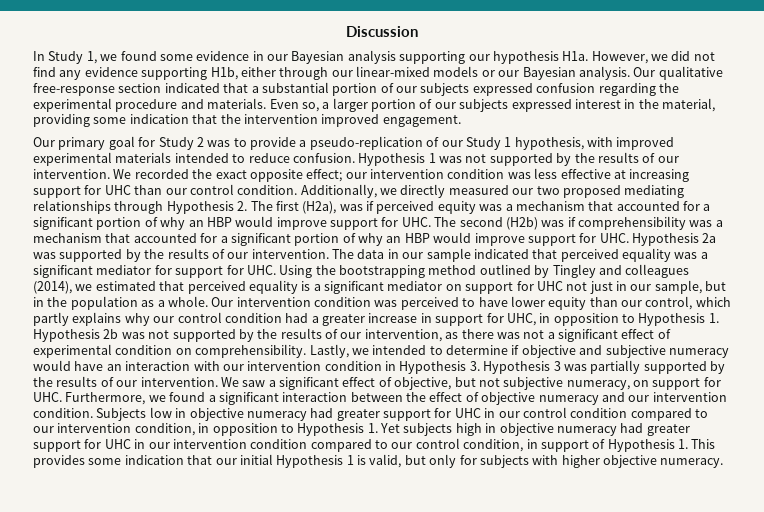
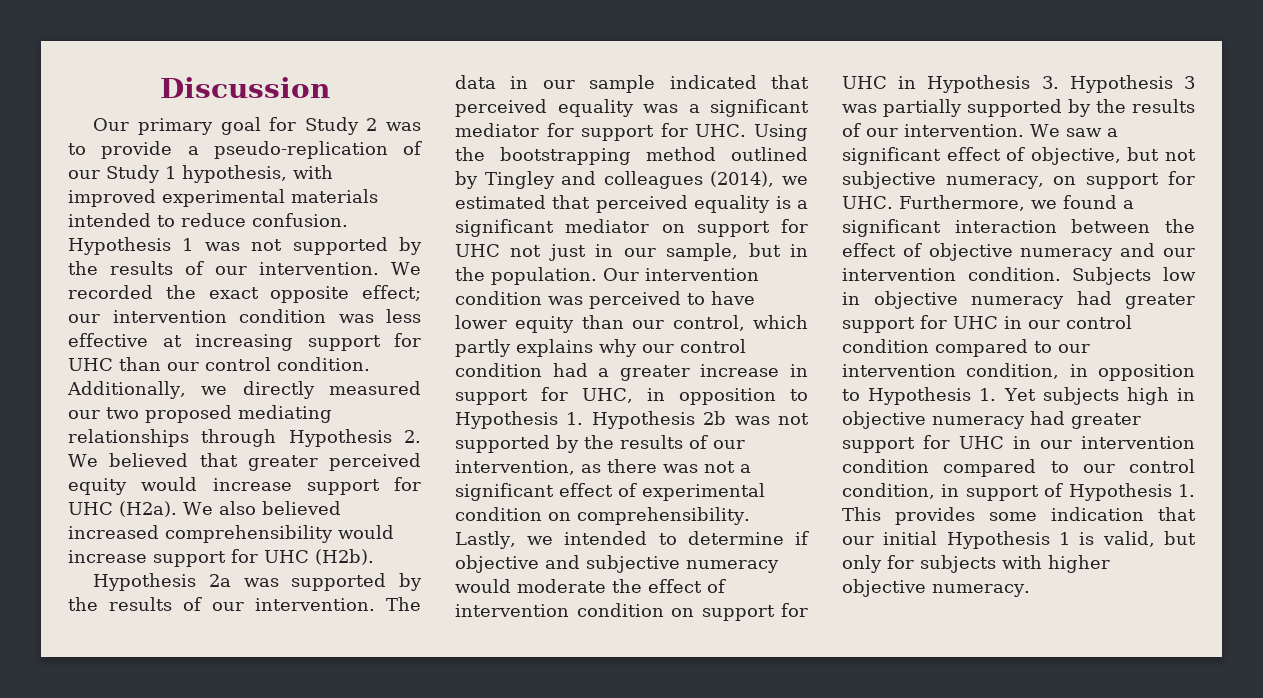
- In Study 1, we found some evidence in our Bayesian analysis supporting our hypothesis H1a. However, we did not find any evidence supporting H1b, either through our linear-mixed models or our Bayesian analysis. Our qualitative free-response section indicated that a substantial portion of our subjects expressed confusion regarding the experimental procedure and materials. Even so, a larger portion of our subjects expressed interest in the material, providing some indication that the intervention improved engagement.
- Additionally, we directly measured our two proposed mediating relationships through Hypothesis 2. The first (H2a), was if perceived equity was a mechanism that accounted for a significant portion of why an HBP would improve support for UHC. The second (H2b) was if comprehensibility was a mechanism that accounted for a significant portion of why an HBP would improve support for UHC. Hypothesis 2a was supported by the results of our intervention.
+ Additionally, we directly measured our two proposed mediating relationships through Hypothesis 2. We believed that greater perceived equity would increase support for UHC (H2a). We also believed increased comprehensibility would increase support for UHC (H2b).
+ Hypothesis 2a was supported by the results of our intervention.
- The data in our sample indicated that perceived equality was a significant mediator for support for UHC. Using the bootstrapping method outlined by Tingley and colleagues (2014), we estimated that perceived equality is a significant mediator on support for UHC not just in our sample, but in the population as a whole.
+ The data in our sample indicated that perceived equality was a significant mediator for support for UHC. Using the bootstrapping method outlined by Tingley and colleagues (2014), we estimated that perceived equality is a significant mediator on support for UHC not just in our sample, but in the population.
- Lastly, we intended to determine if objective and subjective numeracy would have an interaction with our intervention condition in Hypothesis 3. Hypothesis 3 was partially supported by the results of our intervention.
+ Lastly, we intended to determine if objective and subjective numeracy would moderate the effect of intervention condition on support for UHC in Hypothesis 3. Hypothesis 3 was partially supported by the results of our intervention.

